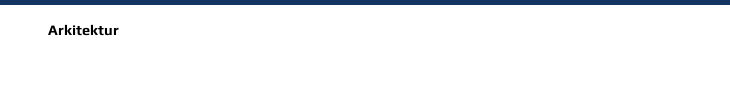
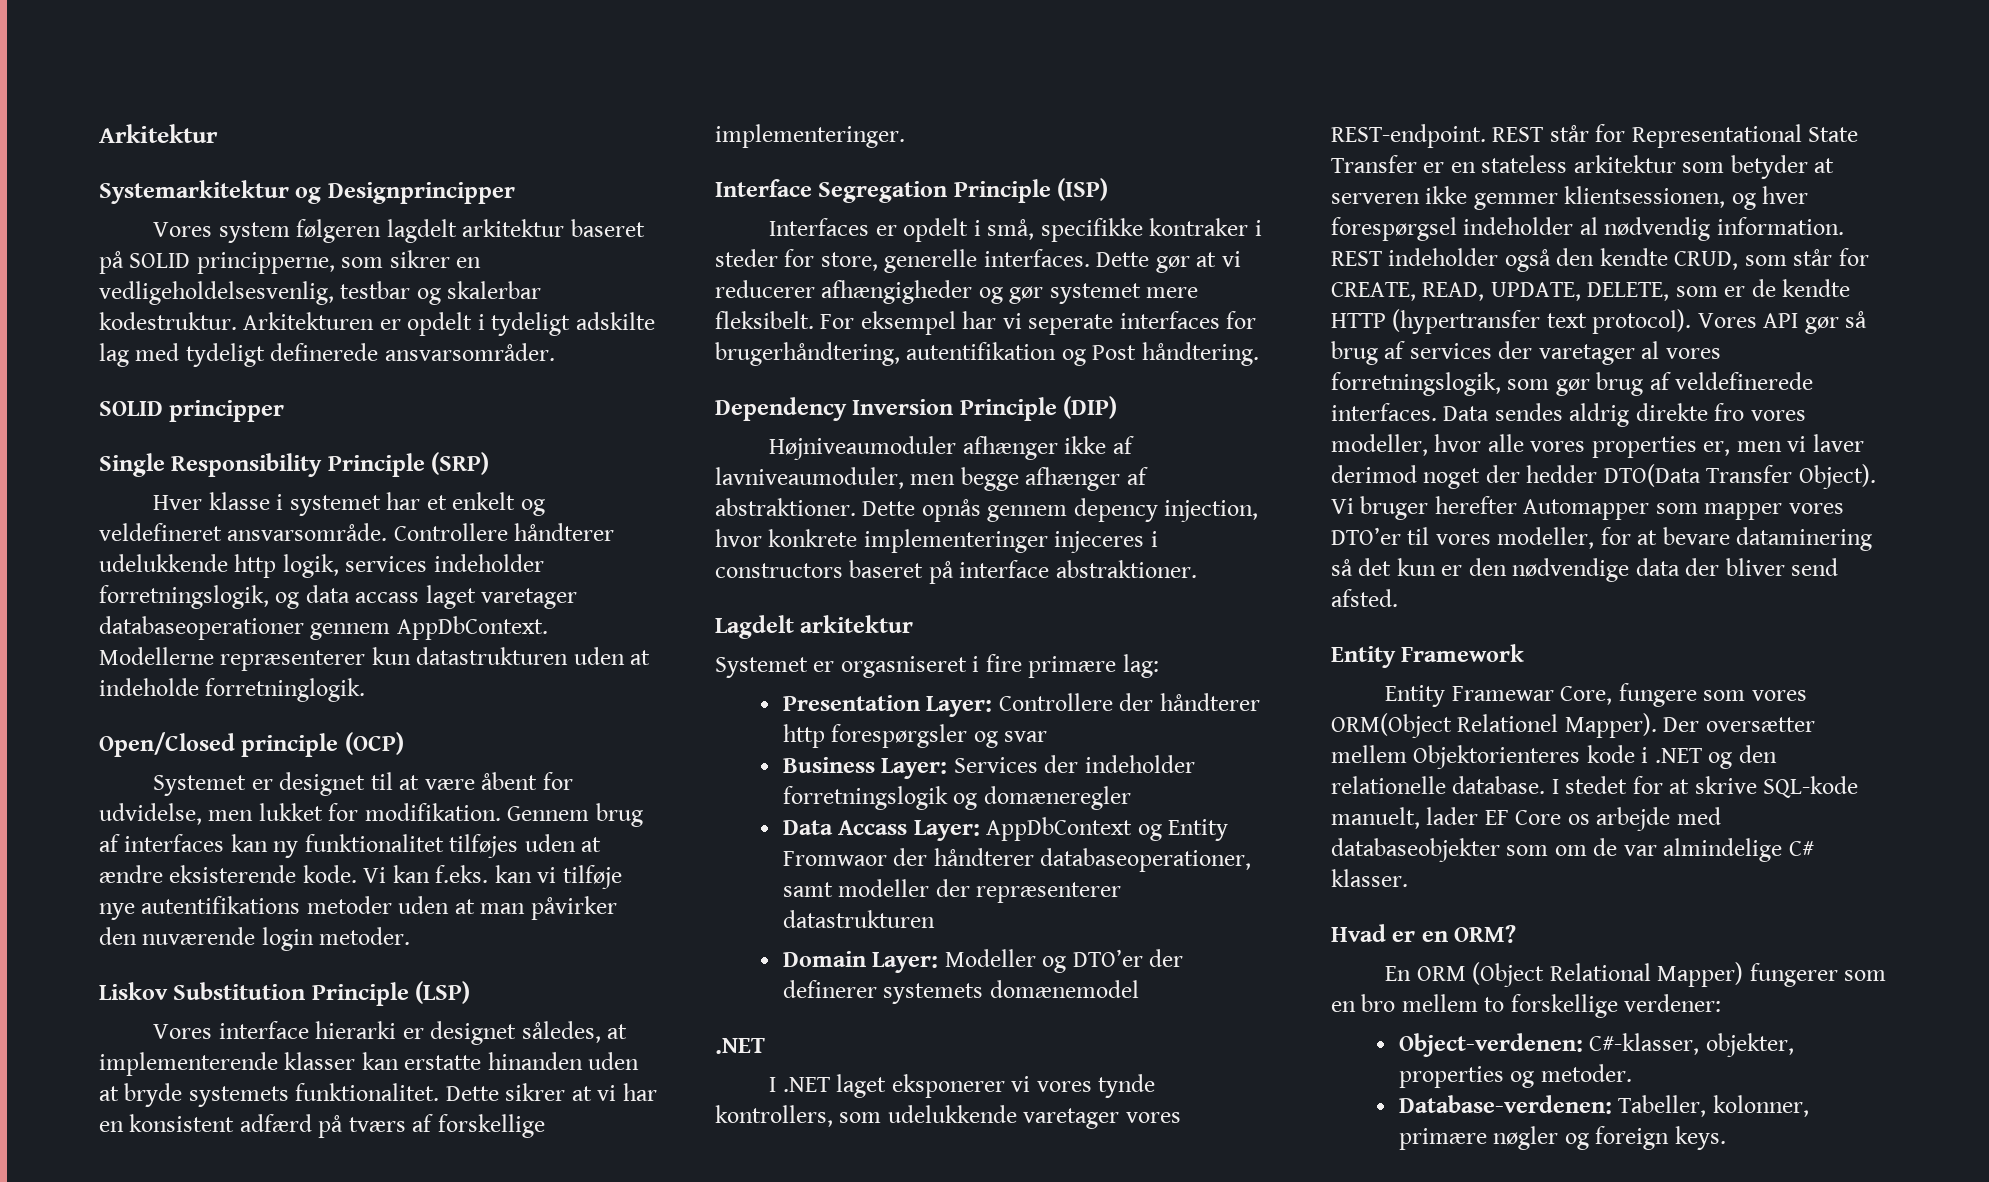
+ Systemarkitektur og Designprincipper
+ Vores system følgeren lagdelt arkitektur baseret på SOLID principperne, som sikrer en vedligeholdelsesvenlig, testbar og skalerbar kodestruktur. Arkitekturen er opdelt i tydeligt adskilte lag med tydeligt definerede ansvarsområder.
+ SOLID principper
+ Single Responsibility Principle (SRP)
+ Hver klasse i systemet har et enkelt og veldefineret ansvarsområde. Controllere håndterer udelukkende http logik, services indeholder forretningslogik, og data accass laget varetager databaseoperationer gennem AppDbContext. Modellerne repræsenterer kun datastrukturen uden at indeholde forretninglogik.
+ Open/Closed principle (OCP)
+ Systemet er designet til at være åbent for udvidelse, men lukket for modifikation. Gennem brug af interfaces kan ny funktionalitet tilføjes uden at ændre eksisterende kode. Vi kan f.eks. kan vi tilføje nye autentifikations metoder uden at man påvirker den nuværende login metoder.
+ Liskov Substitution Principle (LSP)
+ Vores interface hierarki er designet således, at implementerende klasser kan erstatte hinanden uden at bryde systemets funktionalitet. Dette sikrer at vi har en konsistent adfærd på tværs af forskellige implementeringer.
+ Interface Segregation Principle (ISP)
+ Interfaces er opdelt i små, specifikke kontraker i steder for store, generelle interfaces. Dette gør at vi reducerer afhængigheder og gør systemet mere fleksibelt. For eksempel har vi seperate interfaces for brugerhåndtering, autentifikation og Post håndtering.
+ Dependency Inversion Principle (DIP)
+ Højniveaumoduler afhænger ikke af lavniveaumoduler, men begge afhænger af abstraktioner. Dette opnås gennem depency injection, hvor konkrete implementeringer injeceres i constructors baseret på interface abstraktioner.
+ Lagdelt arkitektur
+ Systemet er orgasniseret i fire primære lag:
+ Presentation Layer: Controllere der håndterer http forespørgsler og svar
+ Business Layer: Services der indeholder forretningslogik og domæneregler
+ Data Accass Layer: AppDbContext og Entity Fromwaor der håndterer databaseoperationer, samt modeller der repræsenterer datastrukturen
+ Domain Layer: Modeller og DTO’er der definerer systemets domænemodel
+ .NET
+ I .NET laget eksponerer vi vores tynde kontrollers, som udelukkende varetager vores REST-endpoint. REST står for Representational State Transfer er en stateless arkitektur som betyder at serveren ikke gemmer klientsessionen, og hver forespørgsel indeholder al nødvendig information. REST indeholder også den kendte CRUD, som står for CREATE, READ, UPDATE, DELETE, som er de kendte HTTP (hypertransfer text protocol). Vores API gør så brug af services der varetager al vores forretningslogik, som gør brug af veldefinerede interfaces. Data sendes aldrig direkte fro vores modeller, hvor alle vores properties er, men vi laver derimod noget der hedder DTO(Data Transfer Object). Vi bruger herefter Automapper som mapper vores DTO’er til vores modeller, for at bevare dataminering så det kun er den nødvendige data der bliver send afsted.
+ Entity Framework
+ Entity Framewar Core, fungere som vores ORM(Object Relationel Mapper). Der oversætter mellem Objektorienteres kode i .NET og den relationelle database. I stedet for at skrive SQL-kode manuelt, lader EF Core os arbejde med databaseobjekter som om de var almindelige C# klasser.
+ Hvad er en ORM?
+ En ORM (Object Relational Mapper) fungerer som en bro mellem to forskellige verdener:
+ Object-verdenen: C#-klasser, objekter, properties og metoder.
+ Database-verdenen: Tabeller, kolonner, primære nøgler og foreign keys.

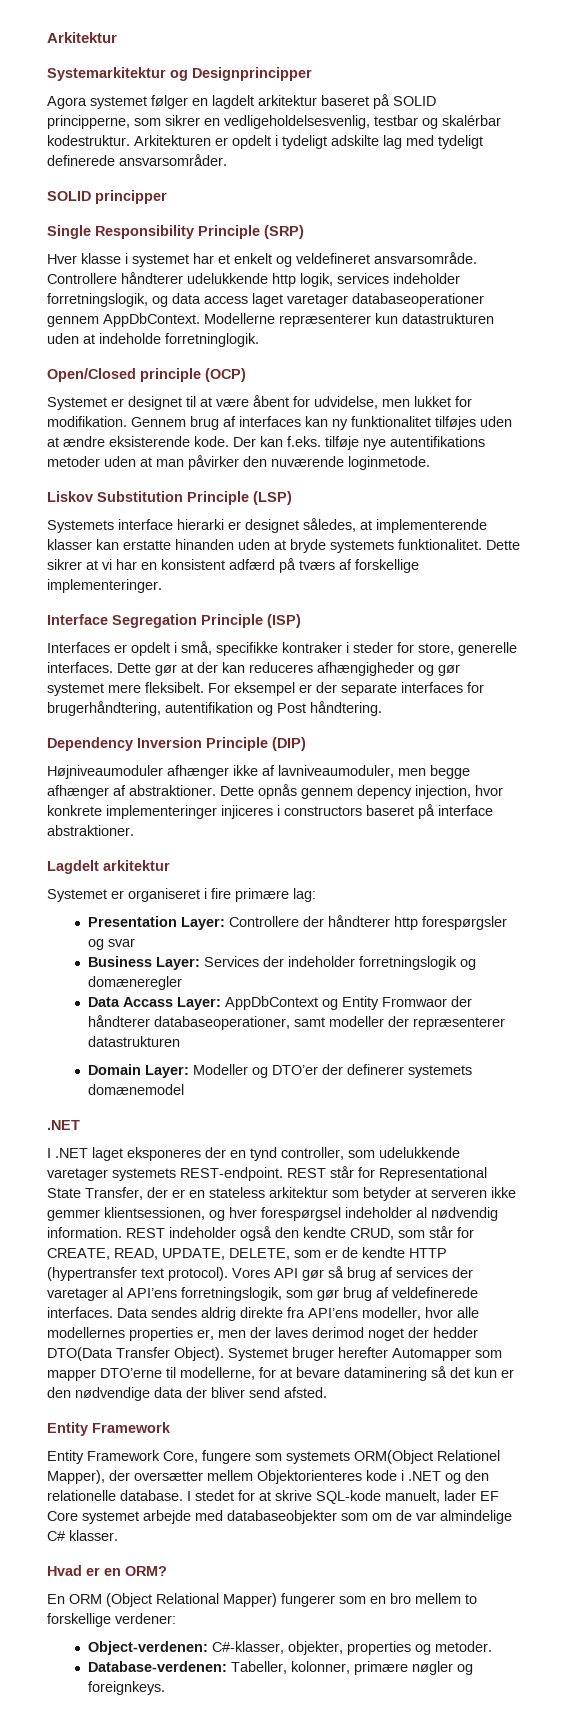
- Vores system følgeren lagdelt arkitektur baseret på SOLID principperne, som sikrer en vedligeholdelsesvenlig, testbar og skalerbar kodestruktur.
+ Agora systemet følger en lagdelt arkitektur baseret på SOLID principperne, som sikrer en vedligeholdelsesvenlig, testbar og skalérbar kodestruktur.
- Controllere håndterer udelukkende http logik, services indeholder forretningslogik, og data accass laget varetager databaseoperationer gennem AppDbContext.
+ Controllere håndterer udelukkende http logik, services indeholder forretningslogik, og data access laget varetager databaseoperationer gennem AppDbContext.
- Vi kan f.eks. kan vi tilføje nye autentifikations metoder uden at man påvirker den nuværende login metoder.
+ Der kan f.eks. tilføje nye autentifikations metoder uden at man påvirker den nuværende loginmetode.
- Vores interface hierarki er designet således, at implementerende klasser kan erstatte hinanden uden at bryde systemets funktionalitet.
+ Systemets interface hierarki er designet således, at implementerende klasser kan erstatte hinanden uden at bryde systemets funktionalitet.
- Dette gør at vi reducerer afhængigheder og gør systemet mere fleksibelt.
+ Dette gør at der kan reduceres afhængigheder og gør systemet mere fleksibelt.
- For eksempel har vi seperate interfaces for brugerhåndtering, autentifikation og Post håndtering.
+ For eksempel er der separate interfaces for brugerhåndtering, autentifikation og Post håndtering.
- Dette opnås gennem depency injection, hvor konkrete implementeringer injeceres i constructors baseret på interface abstraktioner.
+ Dette opnås gennem depency injection, hvor konkrete implementeringer injiceres i constructors baseret på interface abstraktioner.
- Systemet er orgasniseret i fire primære lag:
+ Systemet er organiseret i fire primære lag:
- I .NET laget eksponerer vi vores tynde kontrollers, som udelukkende varetager vores REST-endpoint.
+ I .NET laget eksponeres der en tynd controller, som udelukkende varetager systemets REST-endpoint.
- REST står for Representational State Transfer er en stateless arkitektur som betyder at serveren ikke gemmer klientsessionen, og hver forespørgsel indeholder al nødvendig information.
+ REST står for Representational State Transfer, der er en stateless arkitektur som betyder at serveren ikke gemmer klientsessionen, og hver forespørgsel indeholder al nødvendig information.
- Vores API gør så brug af services der varetager al vores forretningslogik, som gør brug af veldefinerede interfaces.
+ Vores API gør så brug af services der varetager al API’ens forretningslogik, som gør brug af veldefinerede interfaces.
- Data sendes aldrig direkte fro vores modeller, hvor alle vores properties er, men vi laver derimod noget der hedder DTO(Data Transfer Object).
+ Data sendes aldrig direkte fra API’ens modeller, hvor alle modellernes properties er, men der laves derimod noget der hedder DTO(Data Transfer Object).
- Vi bruger herefter Automapper som mapper vores DTO’er til vores modeller, for at bevare dataminering så det kun er den nødvendige data der bliver send afsted.
+ Systemet bruger herefter Automapper som mapper DTO’erne til modellerne, for at bevare dataminering så det kun er den nødvendige data der bliver send afsted.
- Entity Framewar Core, fungere som vores ORM(Object Relationel Mapper). Der oversætter mellem Objektorienteres kode i .NET og den relationelle database.
+ Entity Framework Core, fungere som systemets ORM(Object Relationel Mapper), der oversætter mellem Objektorienteres kode i .NET og den relationelle database.
- I stedet for at skrive SQL-kode manuelt, lader EF Core os arbejde med databaseobjekter som om de var almindelige C# klasser.
+ I stedet for at skrive SQL-kode manuelt, lader EF Core systemet arbejde med databaseobjekter som om de var almindelige C# klasser.
- Database-verdenen: Tabeller, kolonner, primære nøgler og foreign keys.
+ Database-verdenen: Tabeller, kolonner, primære nøgler og foreignkeys.

